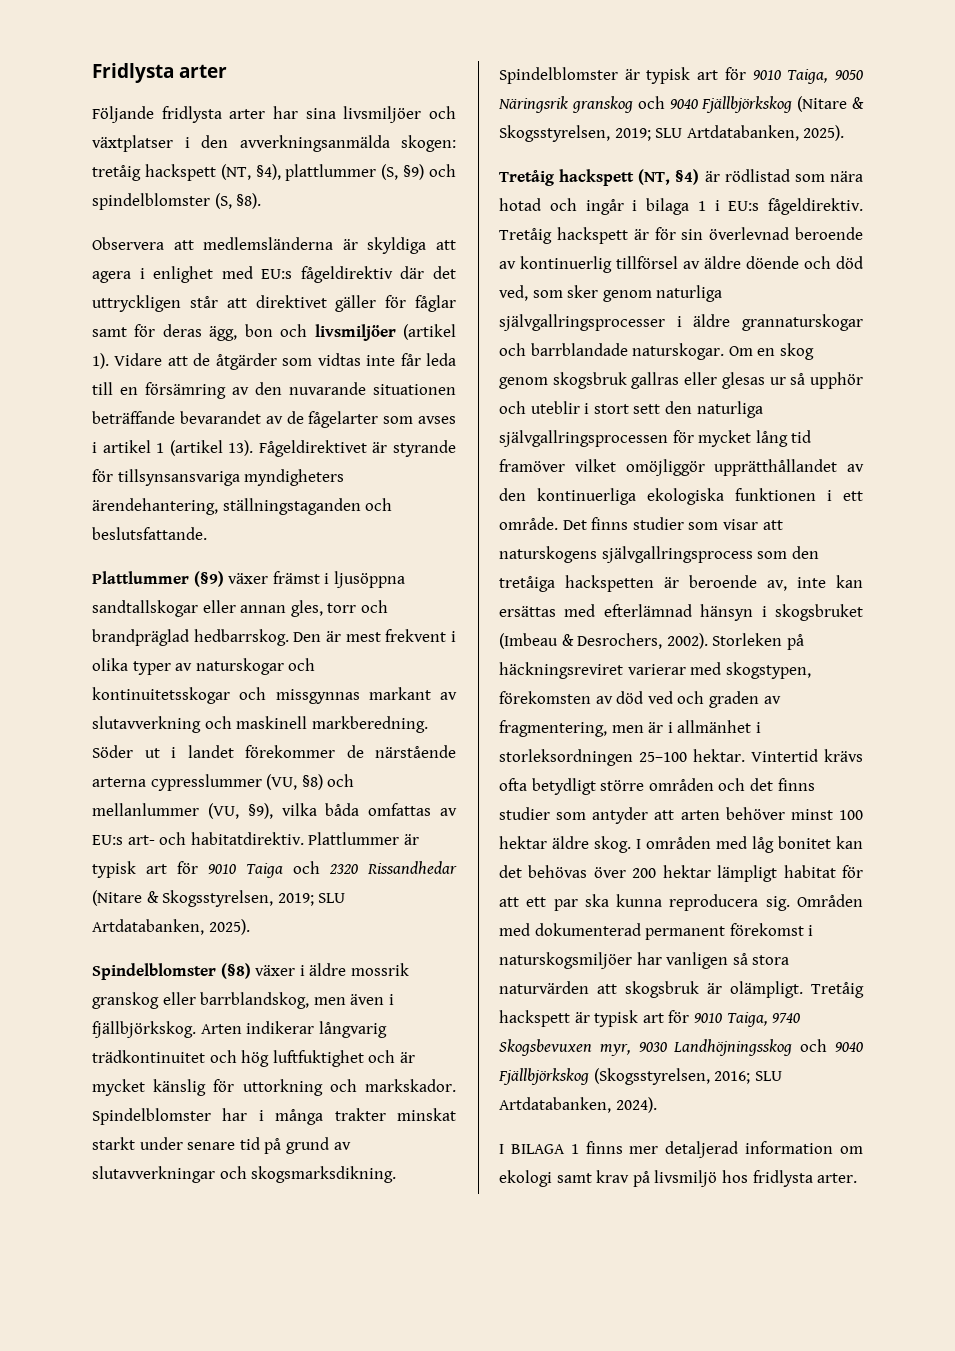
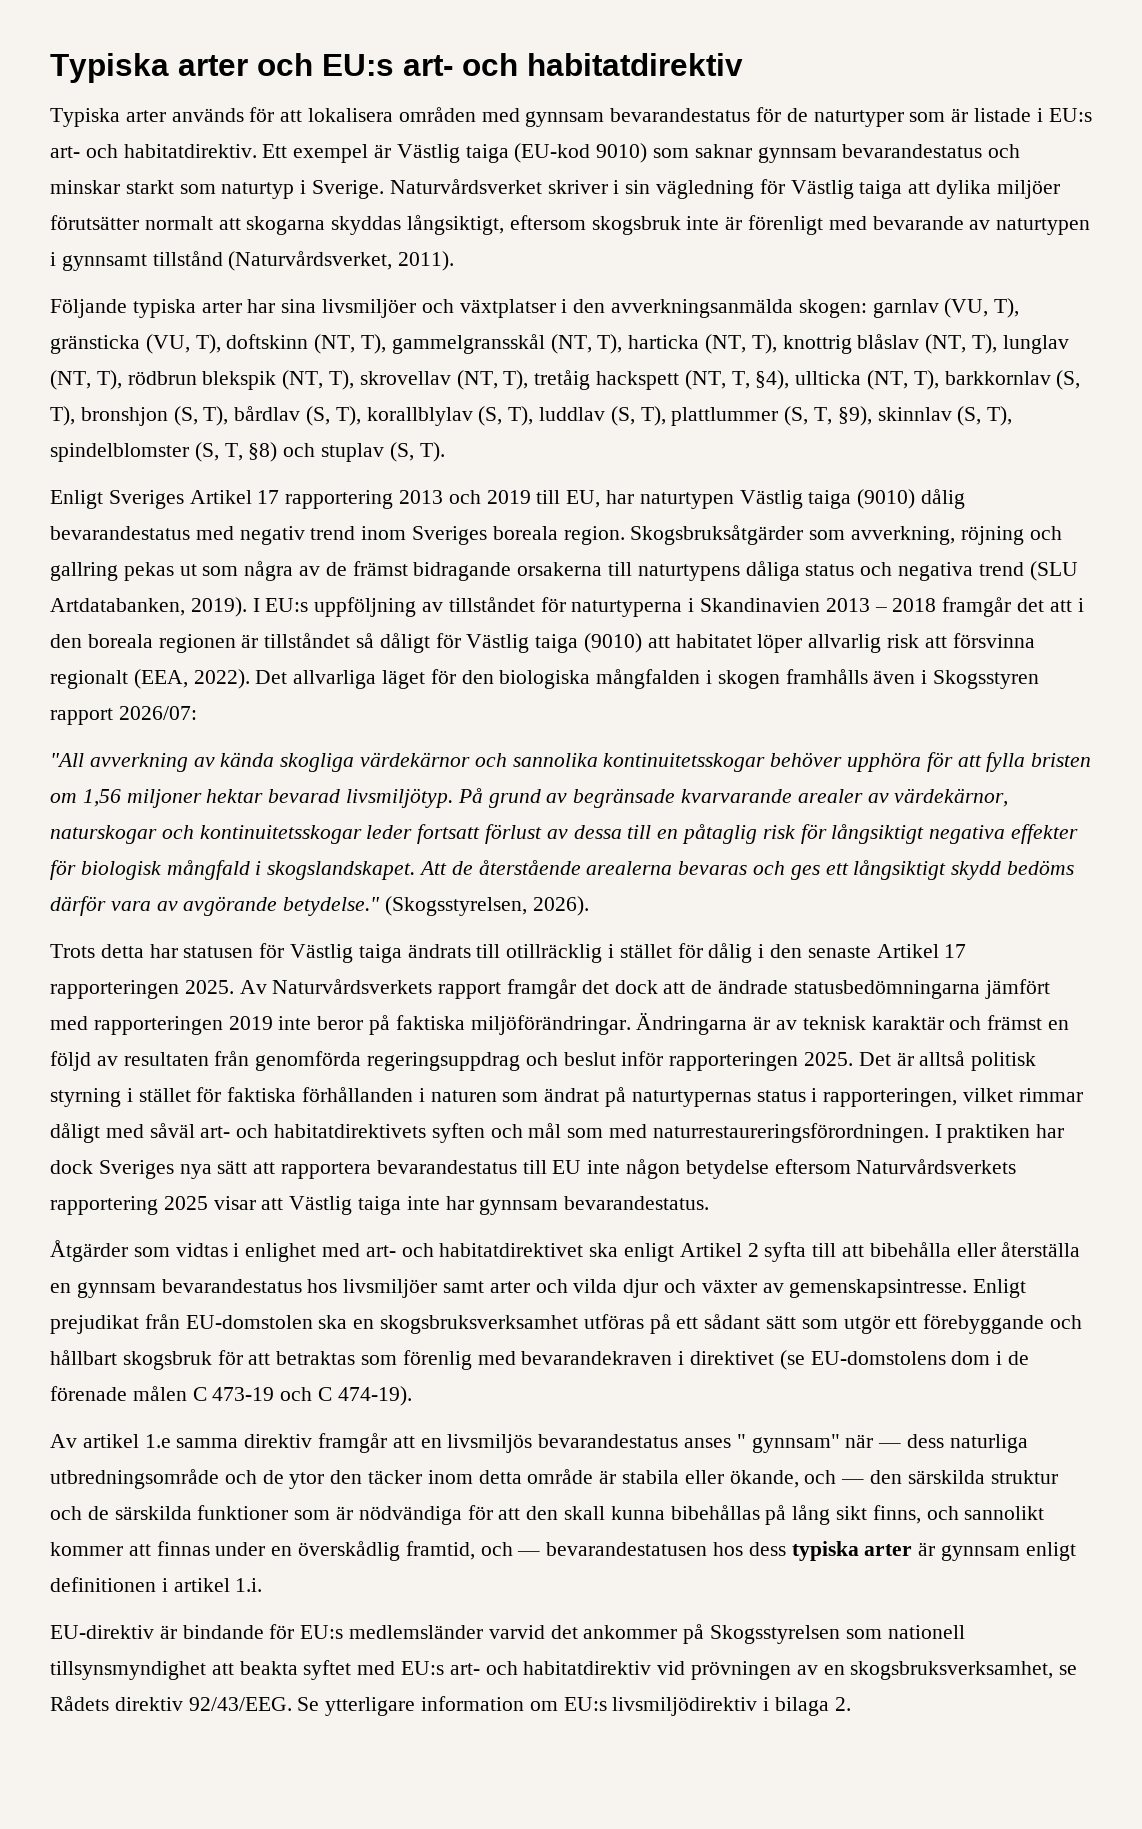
- Fridlysta arter
+ Typiska arter och EU:s art- och habitatdirektiv
+ Typiska arter används för att lokalisera områden med gynnsam bevarandestatus för de naturtyper som är listade i EU:s art- och habitatdirektiv. Ett exempel är Västlig taiga (EU-kod 9010) som saknar gynnsam bevarandestatus och minskar starkt som naturtyp i Sverige. Naturvårdsverket skriver i sin vägledning för Västlig taiga att dylika miljöer förutsätter normalt att skogarna skyddas långsiktigt, eftersom skogsbruk inte är förenligt med bevarande av naturtypen i gynnsamt tillstånd (Naturvårdsverket, 2011).
- Följande fridlysta arter har sina livsmiljöer och växtplatser i den avverkningsanmälda skogen: tretåig hackspett (NT, §4), plattlummer (S, §9) och spindelblomster (S, §8).
- Observera att medlemsländerna är skyldiga att agera i enlighet med EU:s fågeldirektiv där det uttryckligen står att direktivet gäller för fåglar samt för deras ägg, bon och livsmiljöer (artikel 1). Vidare att de åtgärder som vidtas inte får leda till en försämring av den nuvarande situationen beträffande bevarandet av de fågelarter som avses i artikel 1 (artikel 13). Fågeldirektivet är styrande för tillsynsansvariga myndigheters ärendehantering, ställningstaganden och beslutsfattande.
- Plattlummer (§9) växer främst i ljusöppna sandtallskogar eller annan gles, torr och brandpräglad hedbarrskog. Den är mest frekvent i olika typer av naturskogar och kontinuitetsskogar och missgynnas markant av slutavverkning och maskinell markberedning. Söder ut i landet förekommer de närstående arterna cypresslummer (VU, §8) och mellanlummer (VU, §9), vilka båda omfattas av EU:s art- och habitatdirektiv. Plattlummer är typisk art för 9010 Taiga och 2320 Rissandhedar (Nitare & Skogsstyrelsen, 2019; SLU Artdatabanken, 2025).
- Spindelblomster (§8) växer i äldre mossrik granskog eller barrblandskog, men även i fjällbjörkskog. Arten indikerar långvarig trädkontinuitet och hög luftfuktighet och är mycket känslig för uttorkning och markskador. Spindelblomster har i många trakter minskat starkt under senare tid på grund av slutavverkningar och skogsmarksdikning. Spindelblomster är typisk art för 9010 Taiga, 9050 Näringsrik granskog och 9040 Fjällbjörkskog (Nitare & Skogsstyrelsen, 2019; SLU Artdatabanken, 2025).
- Tretåig hackspett (NT, §4) är rödlistad som nära hotad och ingår i bilaga 1 i EU:s fågeldirektiv. Tretåig hackspett är för sin överlevnad beroende av kontinuerlig tillförsel av äldre döende och död ved, som sker genom naturliga självgallringsprocesser i äldre grannaturskogar och barrblandade naturskogar. Om en skog genom skogsbruk gallras eller glesas ur så upphör och uteblir i stort sett den naturliga självgallringsprocessen för mycket lång tid framöver vilket omöjliggör upprätthållandet av den kontinuerliga ekologiska funktionen i ett område. Det finns studier som visar att naturskogens självgallringsprocess som den tretåiga hackspetten är beroende av, inte kan ersättas med efterlämnad hänsyn i skogsbruket (Imbeau & Desrochers, 2002). Storleken på häckningsreviret varierar med skogstypen, förekomsten av död ved och graden av fragmentering, men är i allmänhet i storleksordningen 25–100 hektar. Vintertid krävs ofta betydligt större områden och det finns studier som antyder att arten behöver minst 100 hektar äldre skog. I områden med låg bonitet kan det behövas över 200 hektar lämpligt habitat för att ett par ska kunna reproducera sig. Områden med dokumenterad permanent förekomst i naturskogsmiljöer har vanligen så stora naturvärden att skogsbruk är olämpligt. Tretåig hackspett är typisk art för 9010 Taiga, 9740 Skogsbevuxen myr, 9030 Landhöjningsskog och 9040 Fjällbjörkskog (Skogsstyrelsen, 2016; SLU Artdatabanken, 2024).
- I BILAGA 1 finns mer detaljerad information om ekologi samt krav på livsmiljö hos fridlysta arter.
+ Följande typiska arter har sina livsmiljöer och växtplatser i den avverkningsanmälda skogen: garnlav (VU, T), gränsticka (VU, T), doftskinn (NT, T), gammelgransskål (NT, T), harticka (NT, T), knottrig blåslav (NT, T), lunglav (NT, T), rödbrun blekspik (NT, T), skrovellav (NT, T), tretåig hackspett (NT, T, §4), ullticka (NT, T), barkkornlav (S, T), bronshjon (S, T), bårdlav (S, T), korallblylav (S, T), luddlav (S, T), plattlummer (S, T, §9), skinnlav (S, T), spindelblomster (S, T, §8) och stuplav (S, T).
+ Enligt Sveriges Artikel 17 rapportering 2013 och 2019 till EU, har naturtypen Västlig taiga (9010) dålig bevarandestatus med negativ trend inom Sveriges boreala region. Skogsbruksåtgärder som avverkning, röjning och gallring pekas ut som några av de främst bidragande orsakerna till naturtypens dåliga status och negativa trend (SLU Artdatabanken, 2019). I EU:s uppföljning av tillståndet för naturtyperna i Skandinavien 2013 – 2018 framgår det att i den boreala regionen är tillståndet så dåligt för Västlig taiga (9010) att habitatet löper allvarlig risk att försvinna regionalt (EEA, 2022). Det allvarliga läget för den biologiska mångfalden i skogen framhålls även i Skogsstyren rapport 2026/07:
+ "All avverkning av kända skogliga värdekärnor och sannolika kontinuitetsskogar behöver upphöra för att fylla bristen om 1,56 miljoner hektar bevarad livsmiljötyp. På grund av begränsade kvarvarande arealer av värdekärnor, naturskogar och kontinuitetsskogar leder fortsatt förlust av dessa till en påtaglig risk för långsiktigt negativa effekter för biologisk mångfald i skogslandskapet. Att de återstående arealerna bevaras och ges ett långsiktigt skydd bedöms därför vara av avgörande betydelse." (Skogsstyrelsen, 2026).
+ Trots detta har statusen för Västlig taiga ändrats till otillräcklig i stället för dålig i den senaste Artikel 17 rapporteringen 2025. Av Naturvårdsverkets rapport framgår det dock att de ändrade statusbedömningarna jämfört med rapporteringen 2019 inte beror på faktiska miljöförändringar. Ändringarna är av teknisk karaktär och främst en följd av resultaten från genomförda regeringsuppdrag och beslut inför rapporteringen 2025. Det är alltså politisk styrning i stället för faktiska förhållanden i naturen som ändrat på naturtypernas status i rapporteringen, vilket rimmar dåligt med såväl art- och habitatdirektivets syften och mål som med naturrestaureringsförordningen. I praktiken har dock Sveriges nya sätt att rapportera bevarandestatus till EU inte någon betydelse eftersom Naturvårdsverkets rapportering 2025 visar att Västlig taiga inte har gynnsam bevarandestatus.
+ Åtgärder som vidtas i enlighet med art- och habitatdirektivet ska enligt Artikel 2 syfta till att bibehålla eller återställa en gynnsam bevarandestatus hos livsmiljöer samt arter och vilda djur och växter av gemenskapsintresse. Enligt prejudikat från EU-domstolen ska en skogsbruksverksamhet utföras på ett sådant sätt som utgör ett förebyggande och hållbart skogsbruk för att betraktas som förenlig med bevarandekraven i direktivet (se EU-domstolens dom i de förenade målen C 473-19 och C 474-19).
+ Av artikel 1.e samma direktiv framgår att en livsmiljös bevarandestatus anses " gynnsam" när — dess naturliga utbredningsområde och de ytor den täcker inom detta område är stabila eller ökande, och — den särskilda struktur och de särskilda funktioner som är nödvändiga för att den skall kunna bibehållas på lång sikt finns, och sannolikt kommer att finnas under en överskådlig framtid, och — bevarandestatusen hos dess typiska arter är gynnsam enligt definitionen i artikel 1.i.
+ EU-direktiv är bindande för EU:s medlemsländer varvid det ankommer på Skogsstyrelsen som nationell tillsynsmyndighet att beakta syftet med EU:s art- och habitatdirektiv vid prövningen av en skogsbruksverksamhet, se Rådets direktiv 92/43/EEG. Se ytterligare information om EU:s livsmiljödirektiv i bilaga 2.

